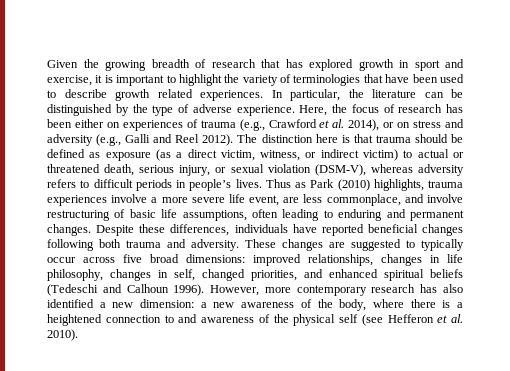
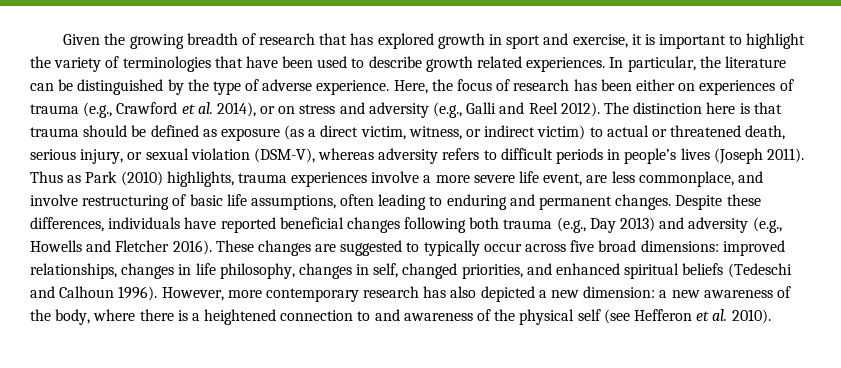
- The distinction here is that trauma should be defined as exposure (as a direct victim, witness, or indirect victim) to actual or threatened death, serious injury, or sexual violation (DSM-V), whereas adversity refers to difficult periods in people’s lives.
+ The distinction here is that trauma should be defined as exposure (as a direct victim, witness, or indirect victim) to actual or threatened death, serious injury, or sexual violation (DSM-V), whereas adversity refers to difficult periods in people’s lives (Joseph 2011).
- Despite these differences, individuals have reported beneficial changes following both trauma and adversity.
+ Despite these differences, individuals have reported beneficial changes following both trauma (e.g., Day 2013) and adversity (e.g., Howells and Fletcher 2016).
- However, more contemporary research has also identified a new dimension: a new awareness of the body, where there is a heightened connection to and awareness of the physical self (see Hefferon et al. 2010).
+ However, more contemporary research has also depicted a new dimension: a new awareness of the body, where there is a heightened connection to and awareness of the physical self (see Hefferon et al. 2010).

